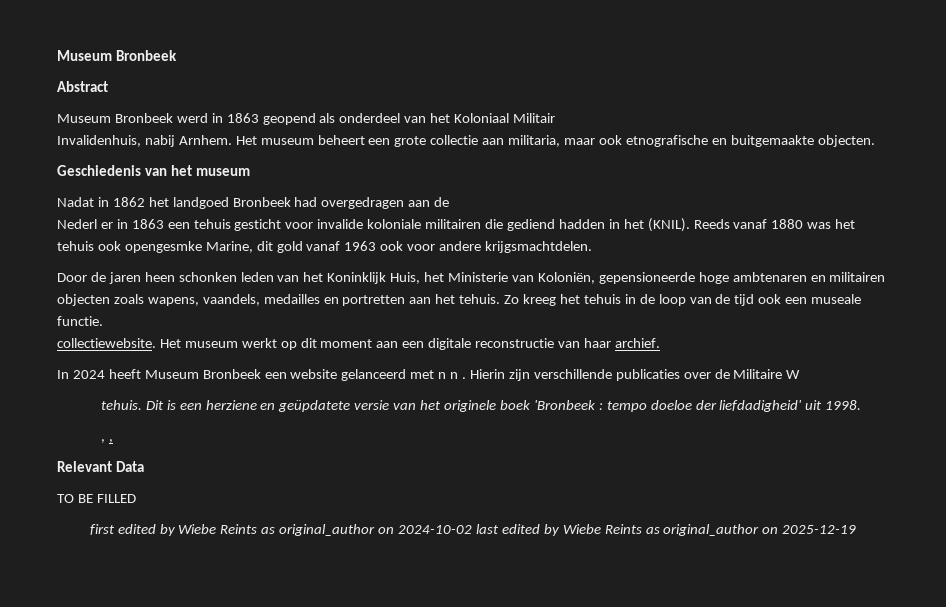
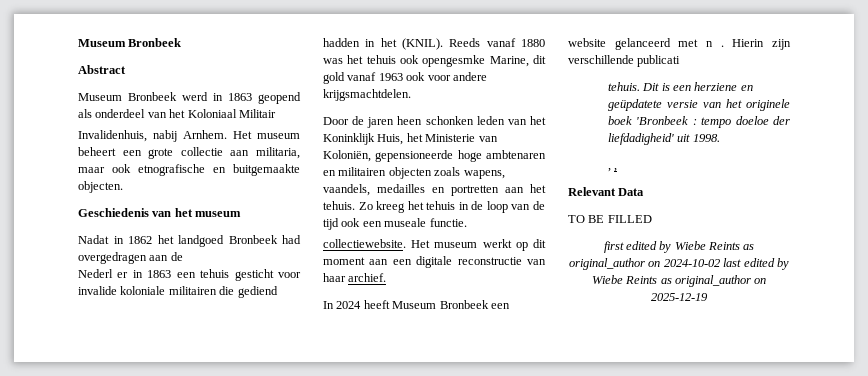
- In 2024 heeft Museum Bronbeek een website gelanceerd met n n .
+ In 2024 heeft Museum Bronbeek een website gelanceerd met n .
- Hierin zijn verschillende publicaties over de Militaire W
+ Hierin zijn verschillende publicati

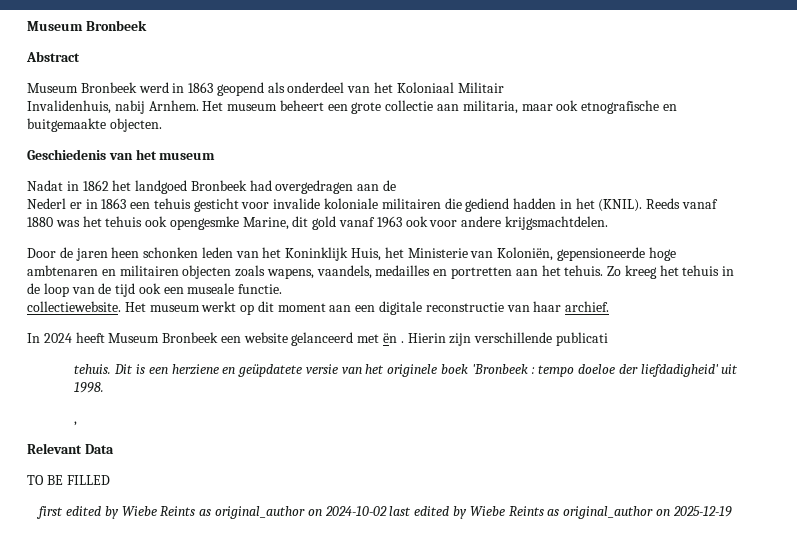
- In 2024 heeft Museum Bronbeek een website gelanceerd met n .
+ In 2024 heeft Museum Bronbeek een website gelanceerd met ën .
- , ,
+ ,

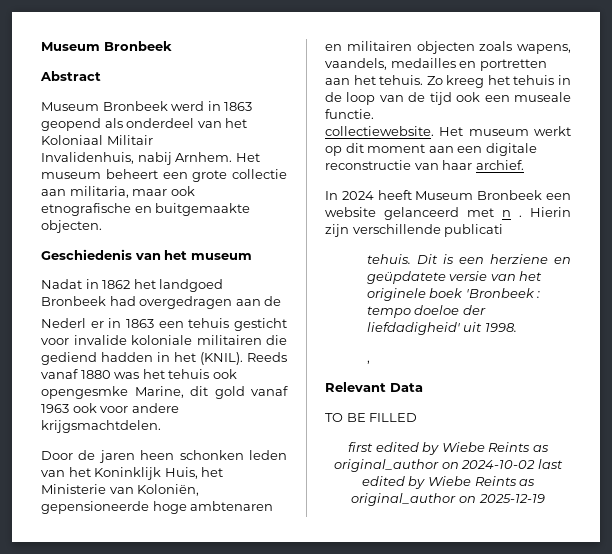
- In 2024 heeft Museum Bronbeek een website gelanceerd met ën .
+ In 2024 heeft Museum Bronbeek een website gelanceerd met n .

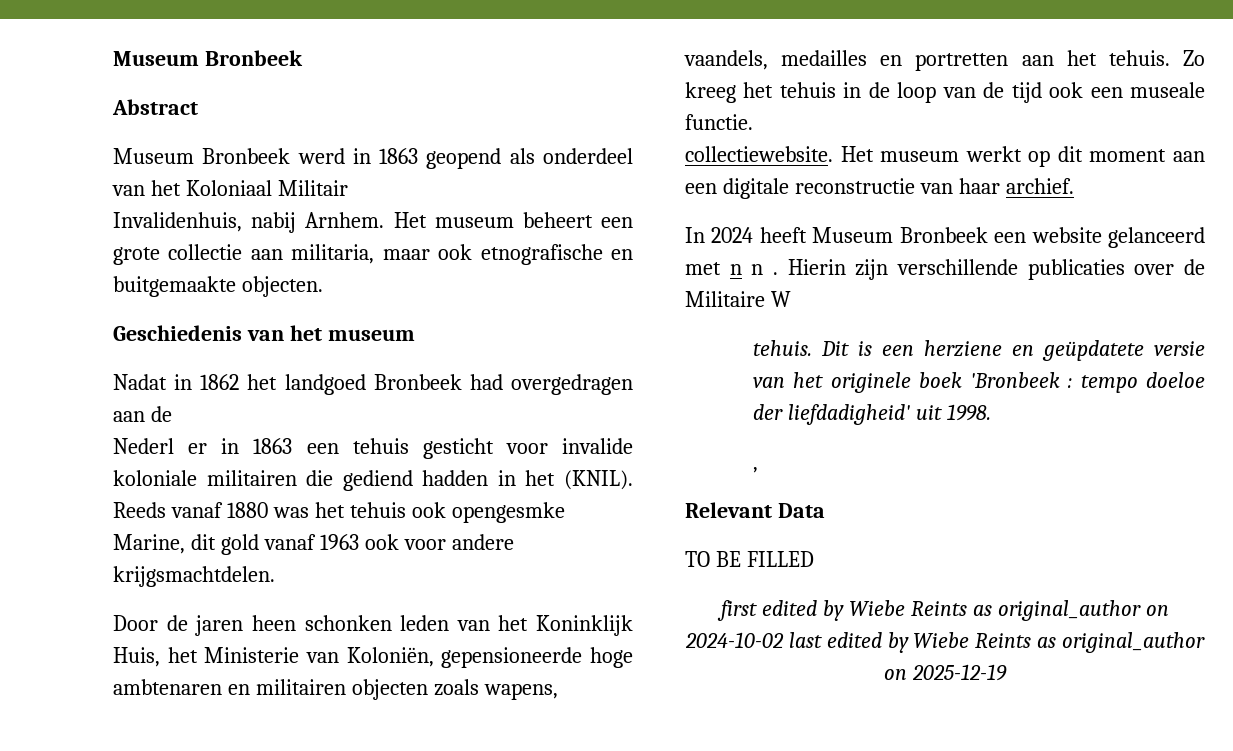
- In 2024 heeft Museum Bronbeek een website gelanceerd met n .
+ In 2024 heeft Museum Bronbeek een website gelanceerd met n n .
- Hierin zijn verschillende publicati
+ Hierin zijn verschillende publicaties over de Militaire W

